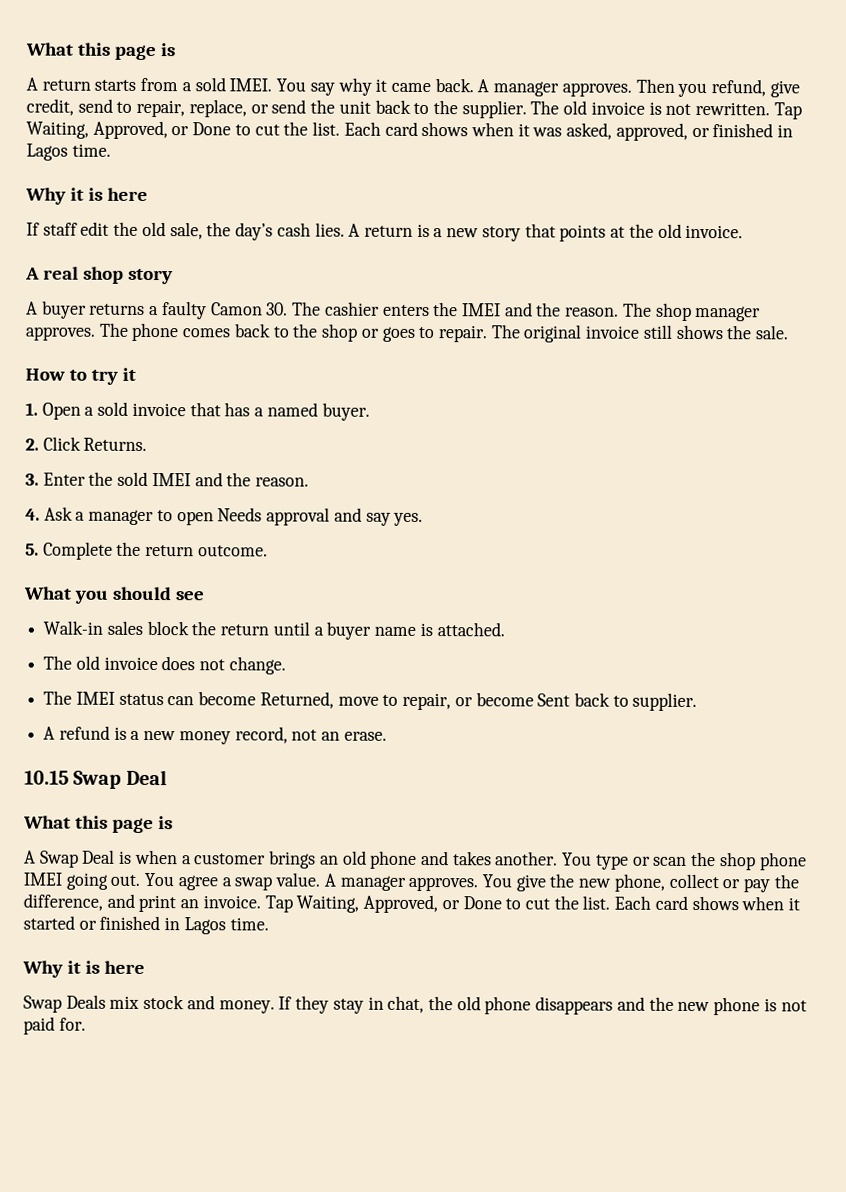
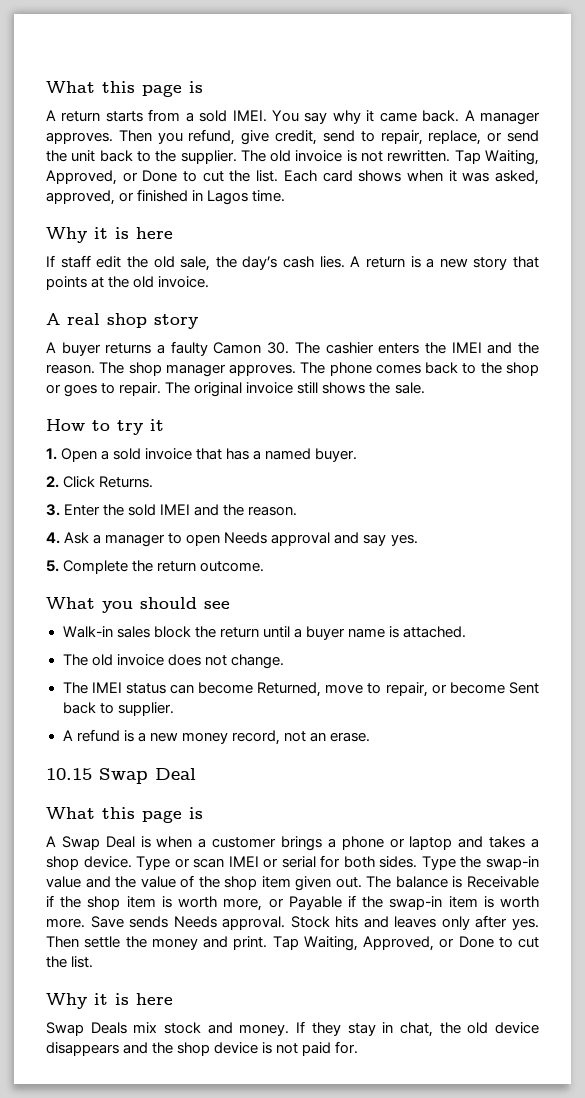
- A Swap Deal is when a customer brings an old phone and takes another. You type or scan the shop phone IMEI going out. You agree a swap value. A manager approves. You give the new phone, collect or pay the difference, and print an invoice. Tap Waiting, Approved, or Done to cut the list. Each card shows when it started or finished in Lagos time.
+ A Swap Deal is when a customer brings a phone or laptop and takes a shop device. Type or scan IMEI or serial for both sides. Type the swap-in value and the value of the shop item given out. The balance is Receivable if the shop item is worth more, or Payable if the swap-in item is worth more. Save sends Needs approval. Stock hits and leaves only after yes. Then settle the money and print. Tap Waiting, Approved, or Done to cut the list.
- If they stay in chat, the old phone disappears and the new phone is not paid for.
+ If they stay in chat, the old device disappears and the shop device is not paid for.

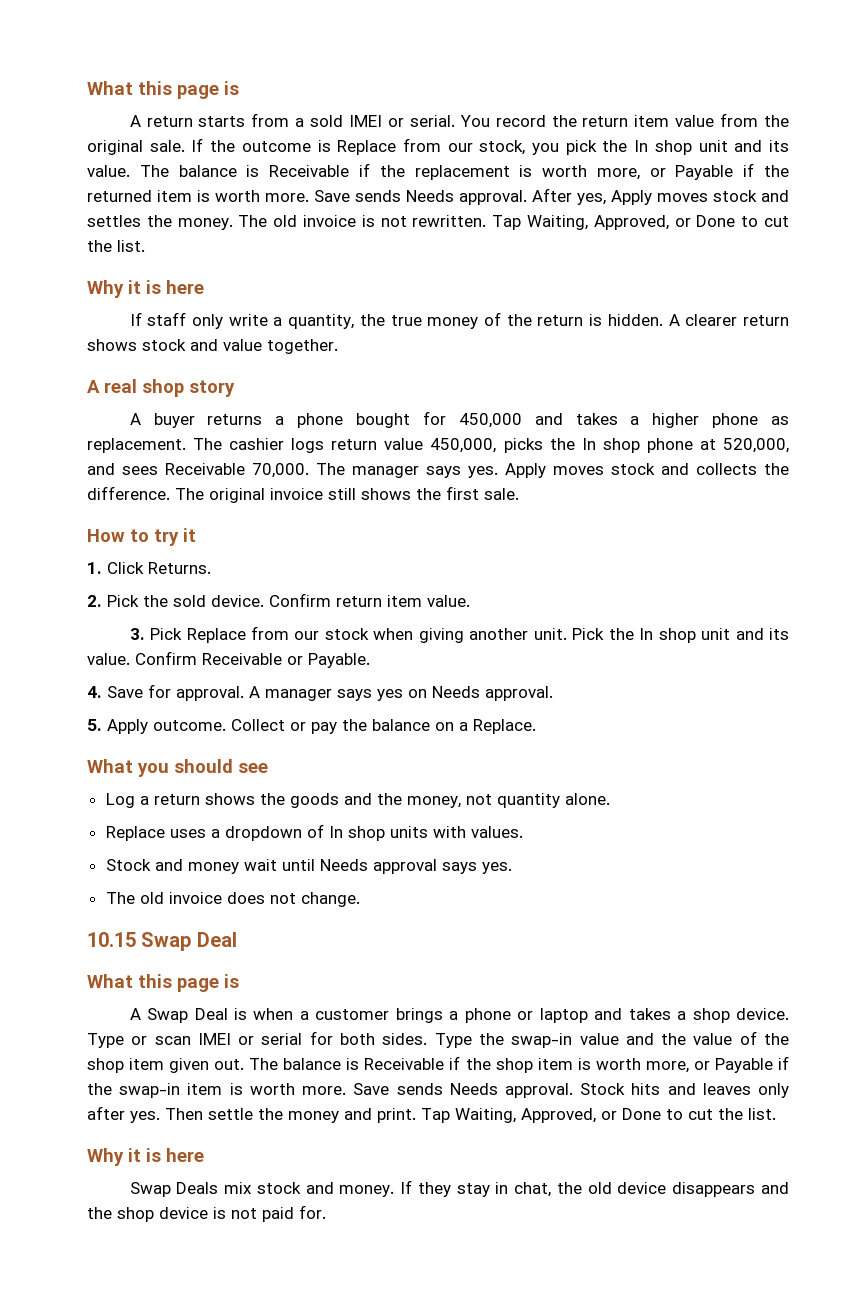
- A return starts from a sold IMEI. You say why it came back. A manager approves. Then you refund, give credit, send to repair, replace, or send the unit back to the supplier.
+ A return starts from a sold IMEI or serial. You record the return item value from the original sale. If the outcome is Replace from our stock, you pick the In shop unit and its value. The balance is Receivable if the replacement is worth more, or Payable if the returned item is worth more. Save sends Needs approval. After yes, Apply moves stock and settles the money.
- Each card shows when it was asked, approved, or finished in Lagos time.
- If staff edit the old sale, the day’s cash lies. A return is a new story that points at the old invoice.
+ If staff only write a quantity, the true money of the return is hidden. A clearer return shows stock and value together.
- A buyer returns a faulty Camon 30. The cashier enters the IMEI and the reason. The shop manager approves. The phone comes back to the shop or goes to repair.
+ A buyer returns a phone bought for 450,000 and takes a higher phone as replacement. The cashier logs return value 450,000, picks the In shop phone at 520,000, and sees Receivable 70,000. The manager says yes. Apply moves stock and collects the difference.
- The original invoice still shows the sale.
+ The original invoice still shows the first sale.
- 1. Open a sold invoice that has a named buyer.
- 2. Click Returns.
- 3. Enter the sold IMEI and the reason.
- 4. Ask a manager to open Needs approval and say yes.
- 5. Complete the return outcome.
+ 1. Click Returns.
+ 2. Pick the sold device. Confirm return item value.
+ 3. Pick Replace from our stock when giving another unit. Pick the In shop unit and its value. Confirm Receivable or Payable.
+ 4. Save for approval. A manager says yes on Needs approval.
+ 5. Apply outcome. Collect or pay the balance on a Replace.
  What you should see
- Walk-in sales block the return until a buyer name is attached.
+ Log a return shows the goods and the money, not quantity alone.
+ Replace uses a dropdown of In shop units with values.
+ Stock and money wait until Needs approval says yes.
- The IMEI status can become Returned, move to repair, or become Sent back to supplier.
- A refund is a new money record, not an erase.

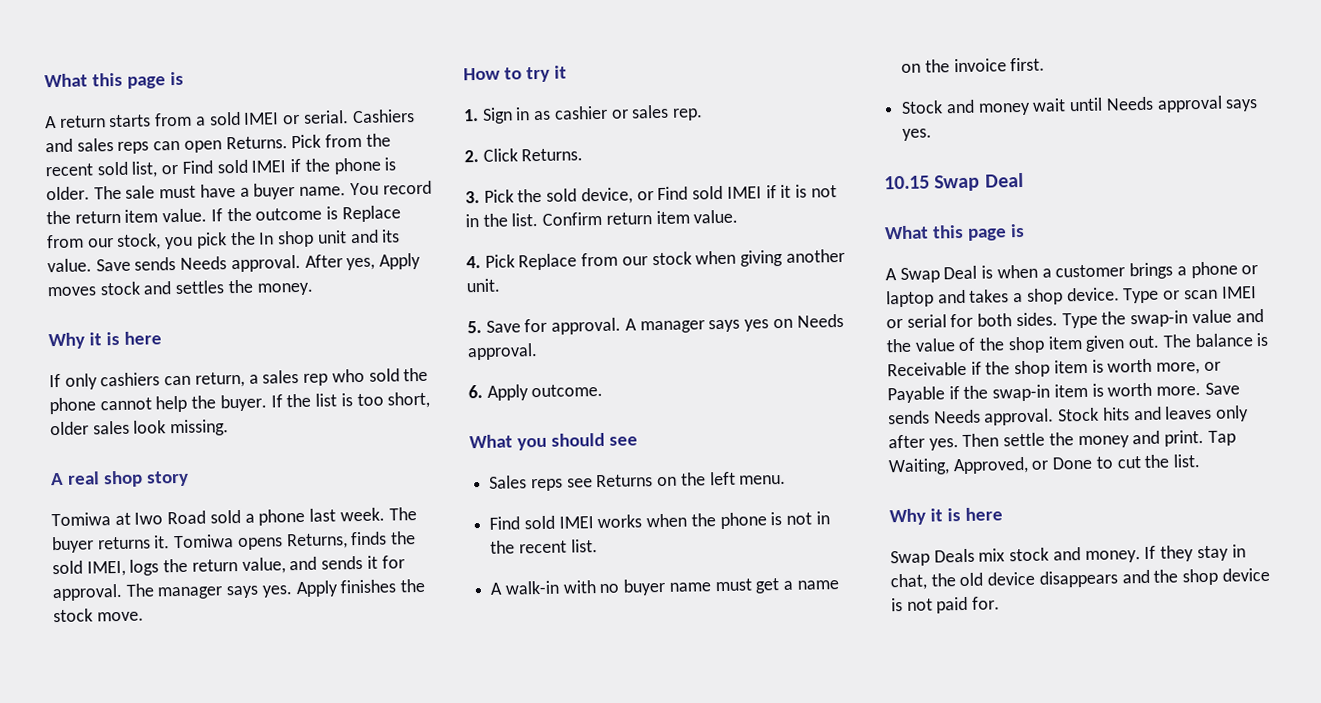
+ Cashiers and sales reps can open Returns. Pick from the recent sold list, or Find sold IMEI if the phone is older. The sale must have a buyer name.
- You record the return item value from the original sale.
+ You record the return item value.
- The balance is Receivable if the replacement is worth more, or Payable if the returned item is worth more.
- The old invoice is not rewritten. Tap Waiting, Approved, or Done to cut the list.
- If staff only write a quantity, the true money of the return is hidden. A clearer return shows stock and value together.
+ If only cashiers can return, a sales rep who sold the phone cannot help the buyer. If the list is too short, older sales look missing.
  A real shop story
- A buyer returns a phone bought for 450,000 and takes a higher phone as replacement. The cashier logs return value 450,000, picks the In shop phone at 520,000, and sees Receivable 70,000.
+ Tomiwa at Iwo Road sold a phone last week. The buyer returns it. Tomiwa opens Returns, finds the sold IMEI, logs the return value, and sends it for approval.
- Apply moves stock and collects the difference. The original invoice still shows the first sale.
+ Apply finishes the stock move.
- 1. Click Returns.
+ 1. Sign in as cashier or sales rep.
+ 2. Click Returns.
- 2. Pick the sold device.
+ 3. Pick the sold device, or Find sold IMEI if it is not in the list.
- 3. Pick Replace from our stock when giving another unit. Pick the In shop unit and its value. Confirm Receivable or Payable.
- 4. Save for approval.
+ 4. Pick Replace from our stock when giving another unit.
+ 5. Save for approval.
- 5. Apply outcome. Collect or pay the balance on a Replace.
+ 6. Apply outcome.
  What you should see
- Log a return shows the goods and the money, not quantity alone.
- Replace uses a dropdown of In shop units with values.
+ Sales reps see Returns on the left menu.
+ Find sold IMEI works when the phone is not in the recent list.
+ A walk-in with no buyer name must get a name on the invoice first.
- The old invoice does not change.

